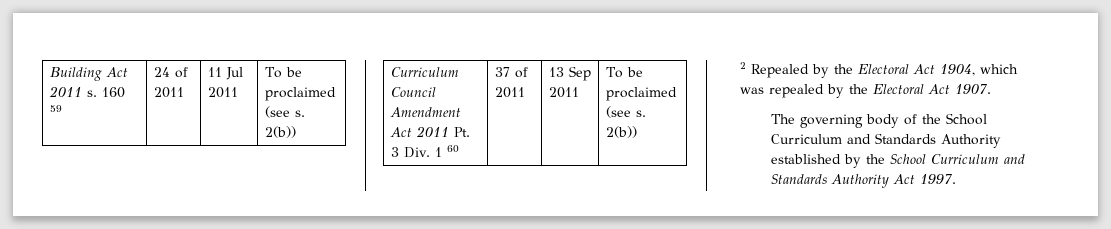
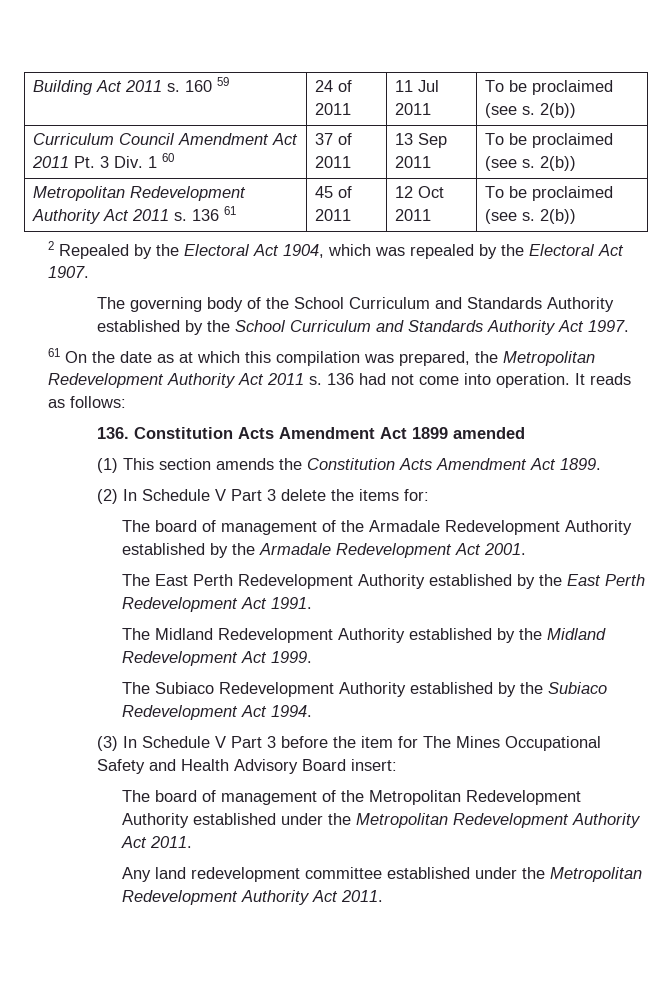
+ Metropolitan Redevelopment Authority Act 2011 s. 136 61 | 45 of 2011 | 12 Oct 2011 | To be proclaimed (see s. 2(b))
+ 61 On the date as at which this compilation was prepared, the Metropolitan Redevelopment Authority Act 2011 s. 136 had not come into operation. It reads as follows:
+ 136. Constitution Acts Amendment Act 1899 amended
+ (1) This section amends the Constitution Acts Amendment Act 1899.
+ (2) In Schedule V Part 3 delete the items for:
+ The board of management of the Armadale Redevelopment Authority established by the Armadale Redevelopment Act 2001.
+ The East Perth Redevelopment Authority established by the East Perth Redevelopment Act 1991.
+ The Midland Redevelopment Authority established by the Midland Redevelopment Act 1999.
+ The Subiaco Redevelopment Authority established by the Subiaco Redevelopment Act 1994.
+ (3) In Schedule V Part 3 before the item for The Mines Occupational Safety and Health Advisory Board insert:
+ The board of management of the Metropolitan Redevelopment Authority established under the Metropolitan Redevelopment Authority Act 2011.
+ Any land redevelopment committee established under the Metropolitan Redevelopment Authority Act 2011.

